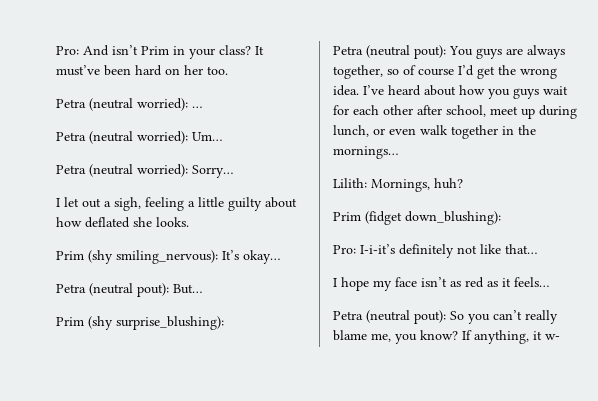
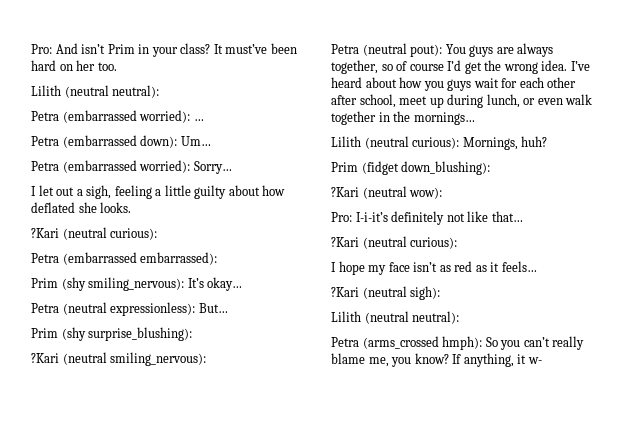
  It must’ve been hard on her too.
- Petra (neutral worried): …
+ Lilith (neutral neutral):
+ Petra (embarrassed worried): …
- Petra (neutral worried): Um…
+ Petra (embarrassed down): Um…
- Petra (neutral worried): Sorry…
+ Petra (embarrassed worried): Sorry…
  I let out a sigh, feeling a little guilty about how deflated she looks.
+ ?Kari (neutral curious):
+ Petra (embarrassed embarrassed):
- Petra (neutral pout): But…
+ Petra (neutral expressionless): But…
+ ?Kari (neutral smiling_nervous):
- Lilith: Mornings, huh?
+ Lilith (neutral curious): Mornings, huh?
+ ?Kari (neutral wow):
  Pro: I-i-it’s definitely not like that…
+ ?Kari (neutral curious):
- Petra (neutral pout): So you can’t really blame me, you know?
+ ?Kari (neutral sigh):
+ Lilith (neutral neutral):
+ Petra (arms_crossed hmph): So you can’t really blame me, you know?

